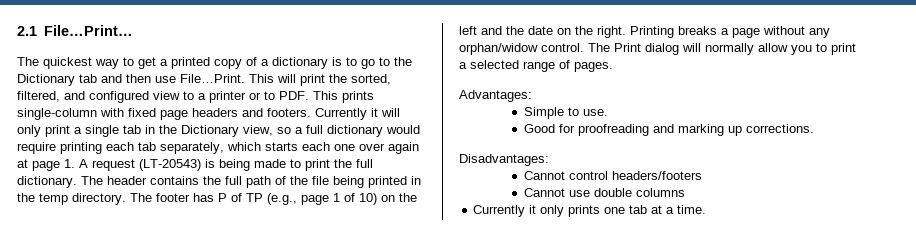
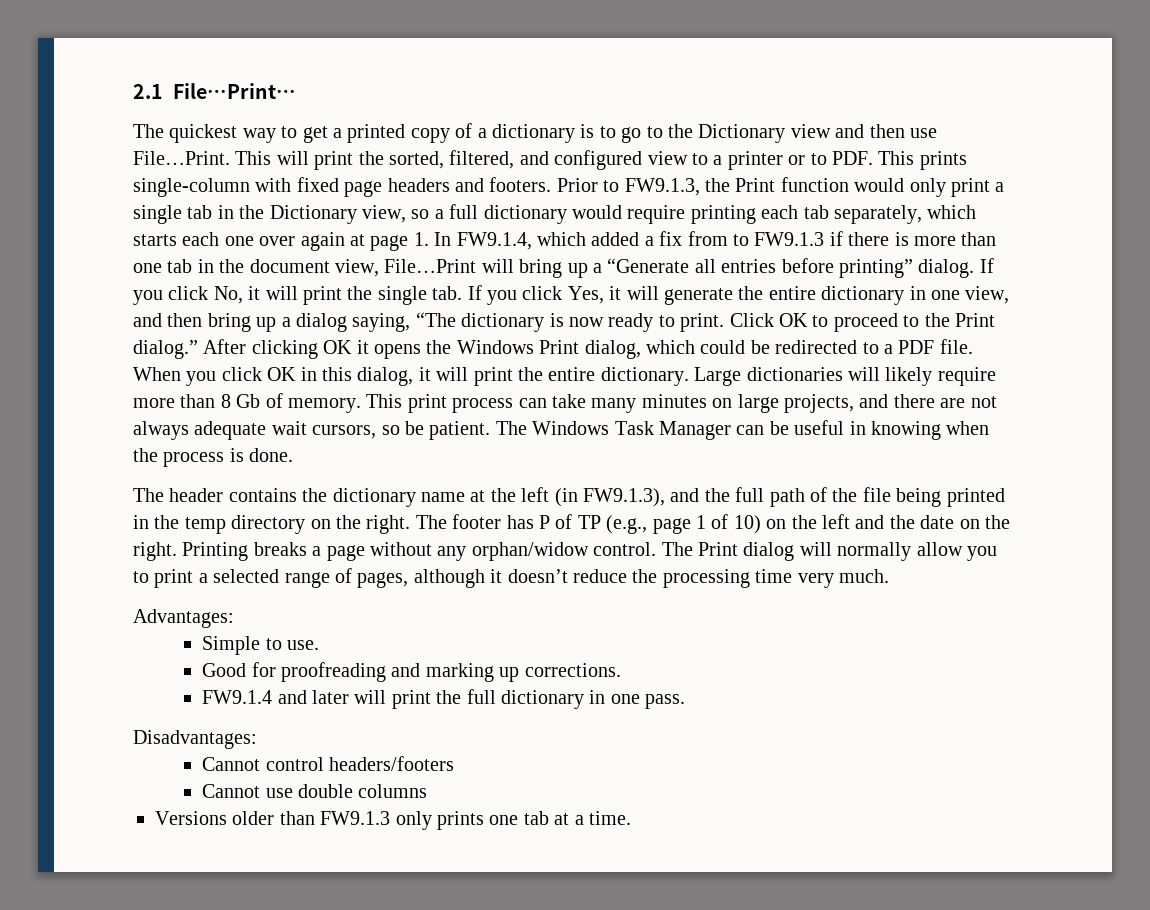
- The quickest way to get a printed copy of a dictionary is to go to the Dictionary tab and then use File…Print.
+ The quickest way to get a printed copy of a dictionary is to go to the Dictionary view and then use File…Print.
- Currently it will only print a single tab in the Dictionary view, so a full dictionary would require printing each tab separately, which starts each one over again at page 1. A request (LT-20543) is being made to print the full dictionary. The header contains the full path of the file being printed in the temp directory.
+ Prior to FW9.1.3, the Print function would only print a single tab in the Dictionary view, so a full dictionary would require printing each tab separately, which starts each one over again at page 1. In FW9.1.4, which added a fix from to FW9.1.3 if there is more than one tab in the document view, File…Print will bring up a “Generate all entries before printing” dialog. If you click No, it will print the single tab. If you click Yes, it will generate the entire dictionary in one view, and then bring up a dialog saying, “The dictionary is now ready to print. Click OK to proceed to the Print dialog.” After clicking OK it opens the Windows Print dialog, which could be redirected to a PDF file. When you click OK in this dialog, it will print the entire dictionary. Large dictionaries will likely require more than 8 Gb of memory. This print process can take many minutes on large projects, and there are not always adequate wait cursors, so be patient. The Windows Task Manager can be useful in knowing when the process is done.
+ The header contains the dictionary name at the left (in FW9.1.3), and the full path of the file being printed in the temp directory on the right.
- The Print dialog will normally allow you to print a selected range of pages.
+ The Print dialog will normally allow you to print a selected range of pages, although it doesn’t reduce the processing time very much.
+ FW9.1.4 and later will print the full dictionary in one pass.
- Currently it only prints one tab at a time.
+ Versions older than FW9.1.3 only prints one tab at a time.

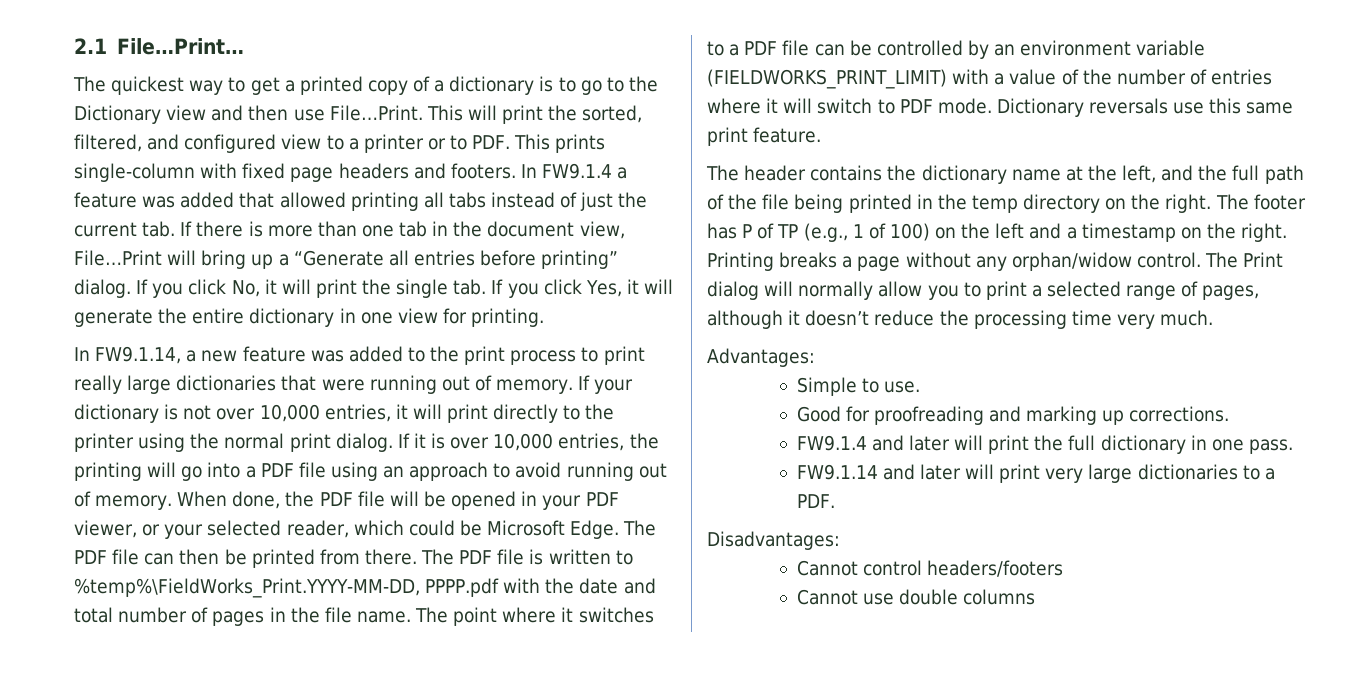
- Prior to FW9.1.3, the Print function would only print a single tab in the Dictionary view, so a full dictionary would require printing each tab separately, which starts each one over again at page 1. In FW9.1.4, which added a fix from to FW9.1.3 if there is more than one tab in the document view, File…Print will bring up a “Generate all entries before printing” dialog.
+ In FW9.1.4 a feature was added that allowed printing all tabs instead of just the current tab. If there is more than one tab in the document view, File…Print will bring up a “Generate all entries before printing” dialog.
- If you click No, it will print the single tab. If you click Yes, it will generate the entire dictionary in one view, and then bring up a dialog saying, “The dictionary is now ready to print. Click OK to proceed to the Print dialog.” After clicking OK it opens the Windows Print dialog, which could be redirected to a PDF file. When you click OK in this dialog, it will print the entire dictionary. Large dictionaries will likely require more than 8 Gb of memory. This print process can take many minutes on large projects, and there are not always adequate wait cursors, so be patient. The Windows Task Manager can be useful in knowing when the process is done.
+ If you click No, it will print the single tab. If you click Yes, it will generate the entire dictionary in one view for printing.
+ In FW9.1.14, a new feature was added to the print process to print really large dictionaries that were running out of memory. If your dictionary is not over 10,000 entries, it will print directly to the printer using the normal print dialog. If it is over 10,000 entries, the printing will go into a PDF file using an approach to avoid running out of memory. When done, the PDF file will be opened in your PDF viewer, or your selected reader, which could be Microsoft Edge. The PDF file can then be printed from there. The PDF file is written to %temp%\FieldWorks_Print.YYYY-MM-DD, PPPP.pdf with the date and total number of pages in the file name. The point where it switches to a PDF file can be controlled by an environment variable (FIELDWORKS_PRINT_LIMIT) with a value of the number of entries where it will switch to PDF mode. Dictionary reversals use this same print feature.
- The header contains the dictionary name at the left (in FW9.1.3), and the full path of the file being printed in the temp directory on the right.
+ The header contains the dictionary name at the left, and the full path of the file being printed in the temp directory on the right.
- The footer has P of TP (e.g., page 1 of 10) on the left and the date on the right.
+ The footer has P of TP (e.g., 1 of 100) on the left and a timestamp on the right.
+ FW9.1.14 and later will print very large dictionaries to a PDF.
- Versions older than FW9.1.3 only prints one tab at a time.

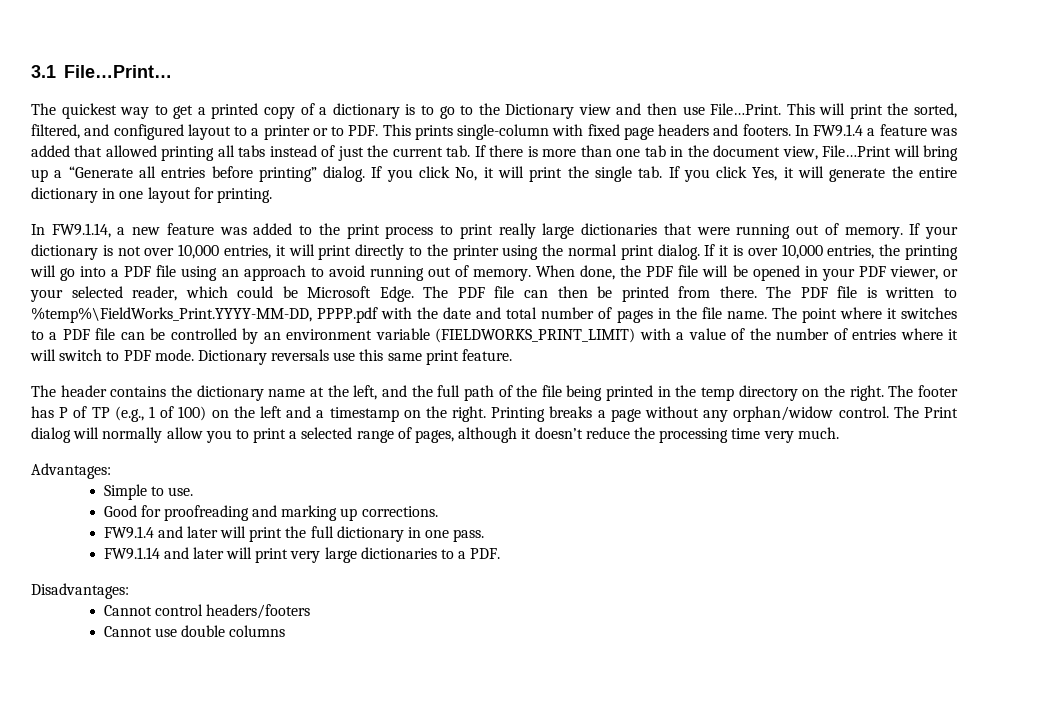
- 2.1 File…Print…
+ 3.1 File…Print…
- This will print the sorted, filtered, and configured view to a printer or to PDF. This prints single-column with fixed page headers and footers.
+ This will print the sorted, filtered, and configured layout to a printer or to PDF. This prints single-column with fixed page headers and footers.
- If you click No, it will print the single tab. If you click Yes, it will generate the entire dictionary in one view for printing.
+ If you click No, it will print the single tab. If you click Yes, it will generate the entire dictionary in one layout for printing.

